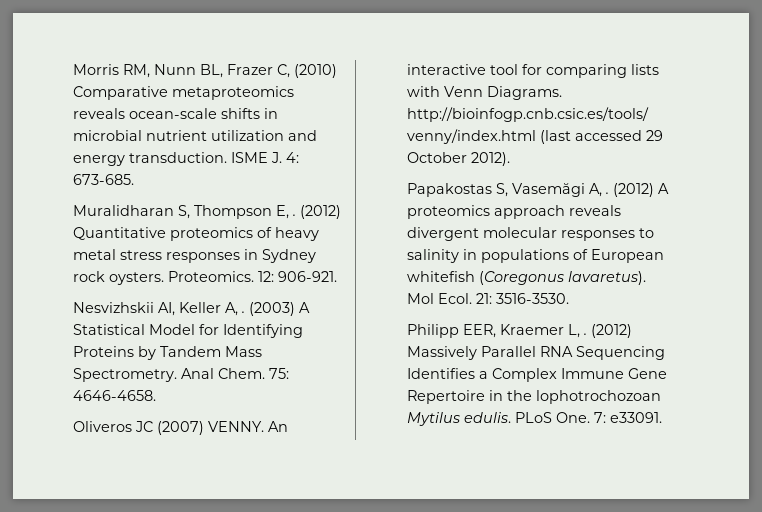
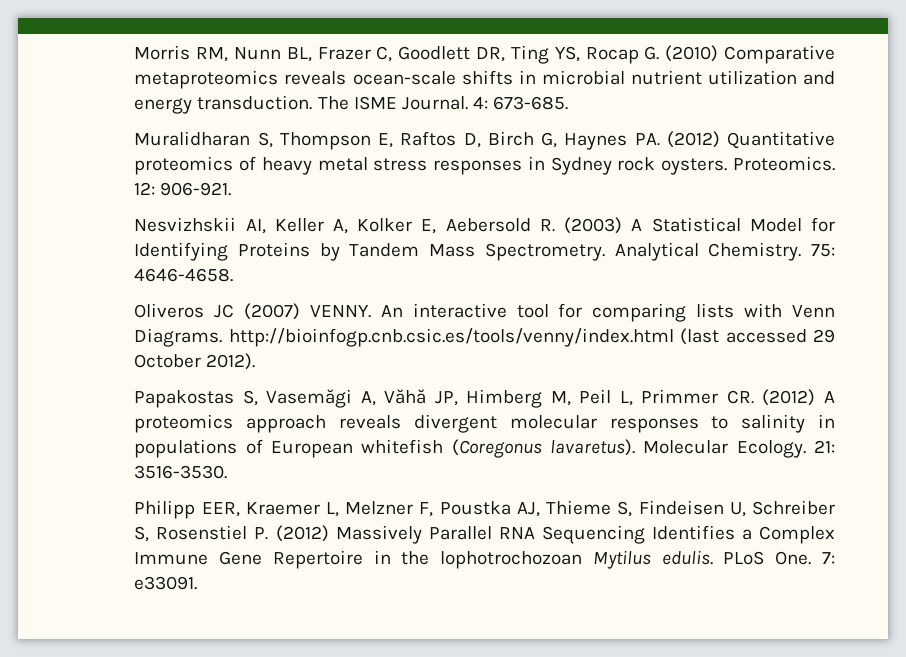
- Morris RM, Nunn BL, Frazer C, (2010) Comparative metaproteomics reveals ocean-scale shifts in microbial nutrient utilization and energy transduction.
+ Morris RM, Nunn BL, Frazer C, Goodlett DR, Ting YS, Rocap G. (2010) Comparative metaproteomics reveals ocean-scale shifts in microbial nutrient utilization and energy transduction.
- ISME J. 4: 673-685.
+ The ISME Journal. 4: 673-685.
- Muralidharan S, Thompson E, . (2012) Quantitative proteomics of heavy metal stress responses in Sydney rock oysters.
+ Muralidharan S, Thompson E, Raftos D, Birch G, Haynes PA. (2012) Quantitative proteomics of heavy metal stress responses in Sydney rock oysters.
- Nesvizhskii AI, Keller A, . (2003) A Statistical Model for Identifying Proteins by Tandem Mass Spectrometry.
+ Nesvizhskii AI, Keller A, Kolker E, Aebersold R. (2003) A Statistical Model for Identifying Proteins by Tandem Mass Spectrometry.
- Anal Chem.
+ Analytical Chemistry.
- Papakostas S, Vasemăgi A, . (2012) A proteomics approach reveals divergent molecular responses to salinity in populations of European whitefish (Coregonus lavaretus).
+ Papakostas S, Vasemăgi A, Văhă JP, Himberg M, Peil L, Primmer CR. (2012) A proteomics approach reveals divergent molecular responses to salinity in populations of European whitefish (Coregonus lavaretus).
- Mol Ecol.
+ Molecular Ecology.
- Philipp EER, Kraemer L, . (2012) Massively Parallel RNA Sequencing Identifies a Complex Immune Gene Repertoire in the lophotrochozoan Mytilus edulis.
+ Philipp EER, Kraemer L, Melzner F, Poustka AJ, Thieme S, Findeisen U, Schreiber S, Rosenstiel P. (2012) Massively Parallel RNA Sequencing Identifies a Complex Immune Gene Repertoire in the lophotrochozoan Mytilus edulis.

